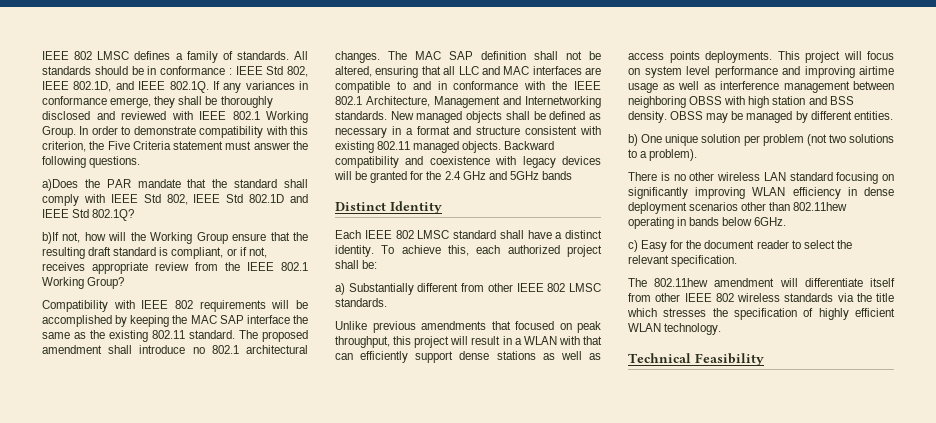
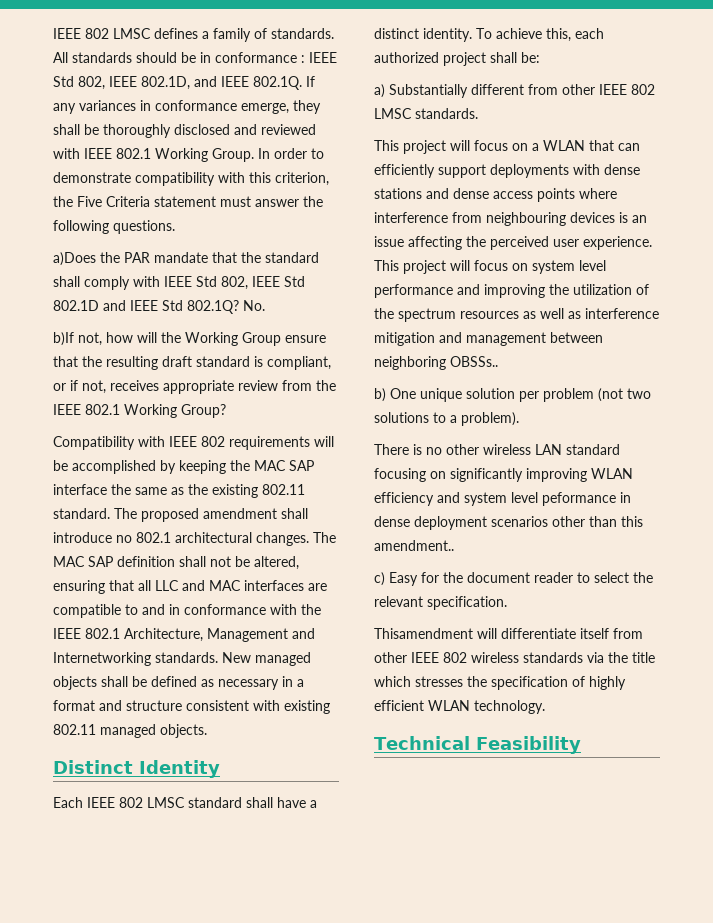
+ No.
- Backward compatibility and coexistence with legacy devices will be granted for the 2.4 GHz and 5GHz bands
- Unlike previous amendments that focused on peak throughput, this project will result in a WLAN with that can efficiently support dense stations as well as access points deployments.
+ This project will focus on a WLAN that can efficiently support deployments with dense stations and dense access points where interference from neighbouring devices is an issue affecting the perceived user experience.
- This project will focus on system level performance and improving airtime usage as well as interference management between neighboring OBSS with high station and BSS density. OBSS may be managed by different entities.
+ This project will focus on system level performance and improving the utilization of the spectrum resources as well as interference mitigation and management between neighboring OBSSs..
- There is no other wireless LAN standard focusing on significantly improving WLAN efficiency in dense deployment scenarios other than 802.11hew operating in bands below 6GHz.
+ There is no other wireless LAN standard focusing on significantly improving WLAN efficiency and system level peformance in dense deployment scenarios other than this amendment..
- The 802.11hew amendment will differentiate itself from other IEEE 802 wireless standards via the title which stresses the specification of highly efficient WLAN technology.
+ Thisamendment will differentiate itself from other IEEE 802 wireless standards via the title which stresses the specification of highly efficient WLAN technology.

